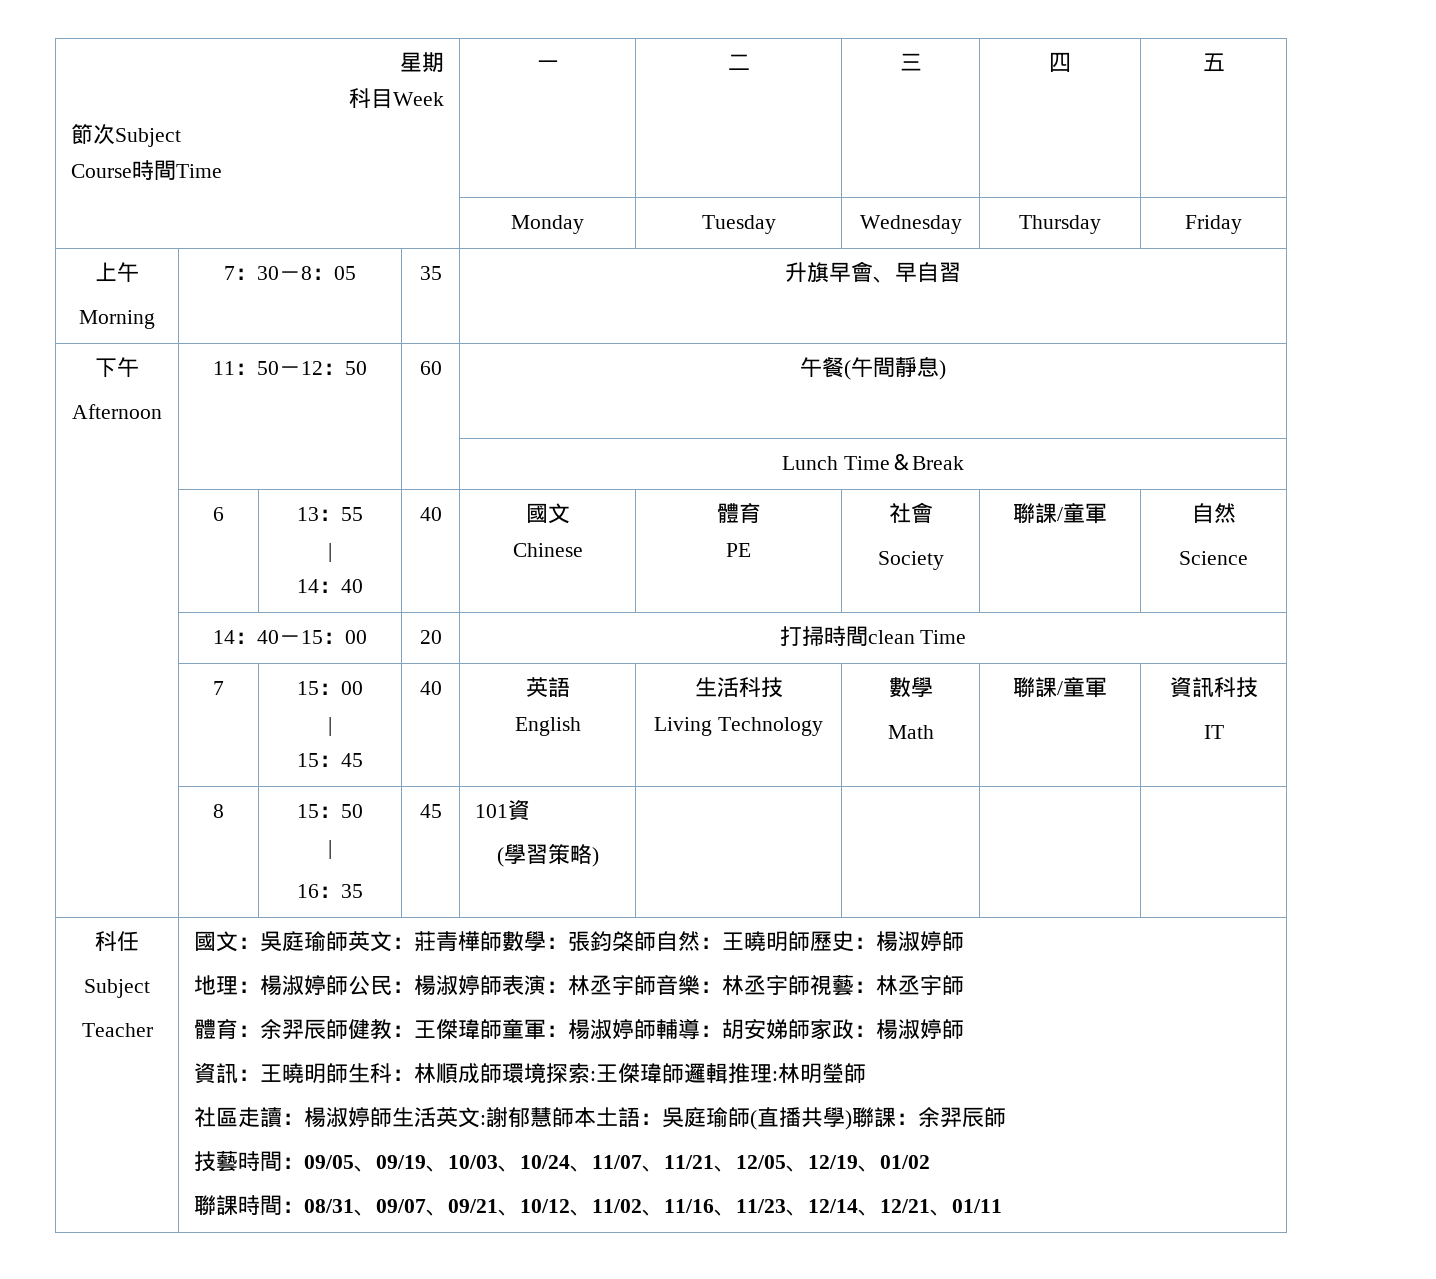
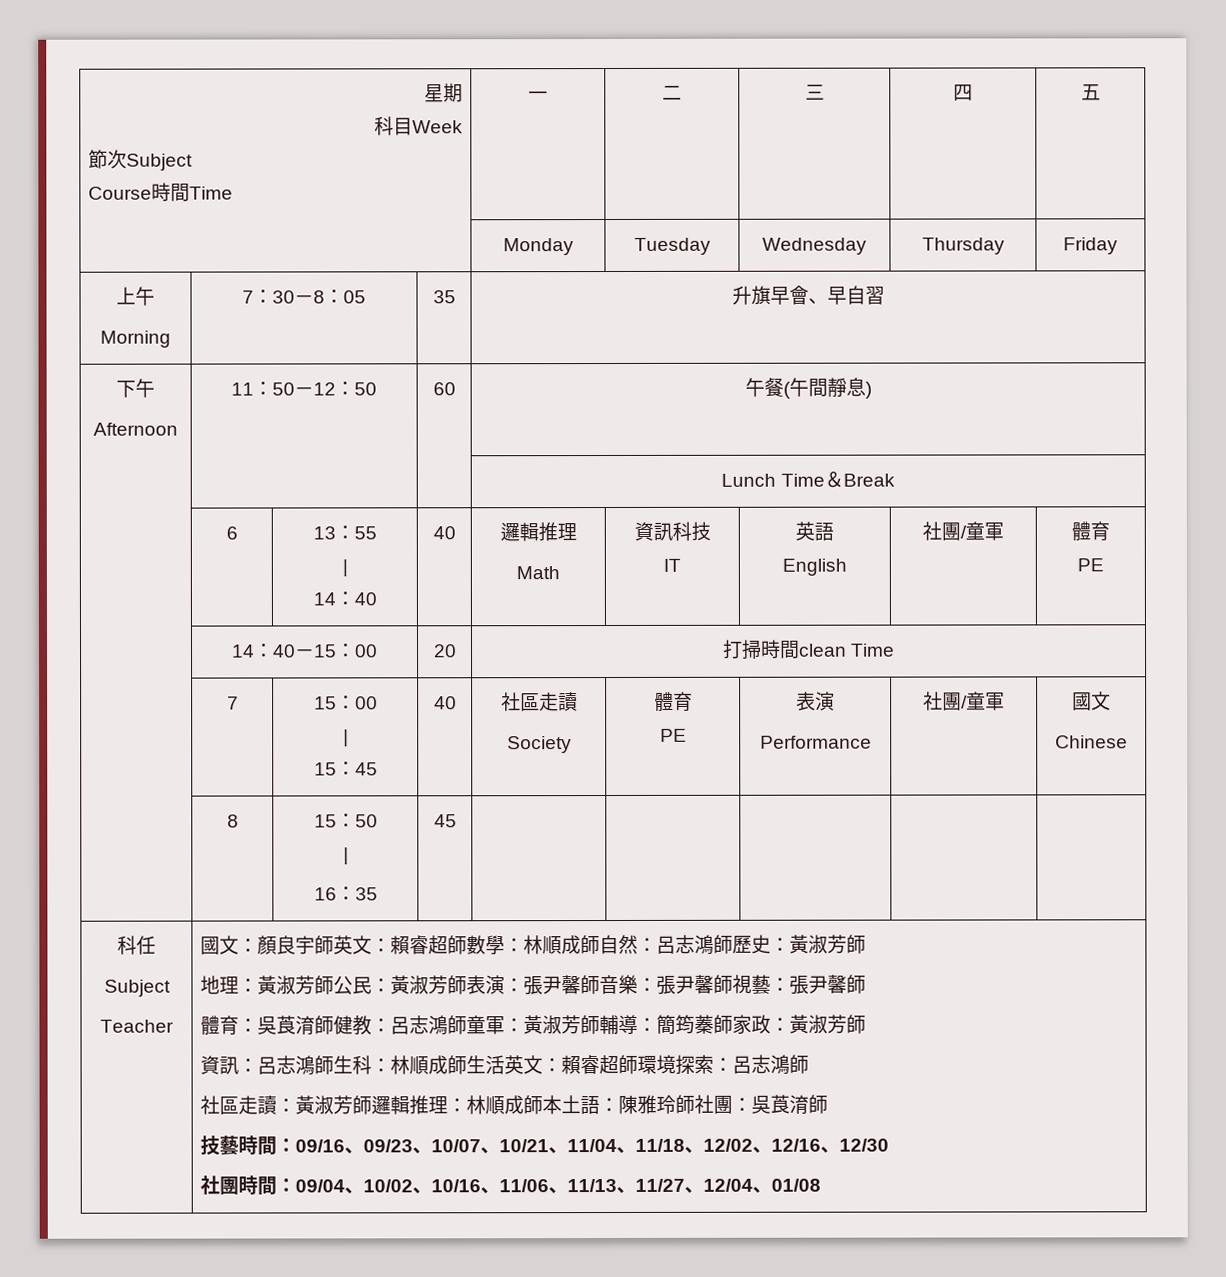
  | 6 | 13：55
  |
- 14：40 | 40 | 國文
- Chinese | 體育
- PE | 社會
- Society | 聯課/童軍 | 自然
- Science
+ 14：40 | 40 | 邏輯推理
+ Math | 資訊科技
+ IT | 英語
+ English | 社團/童軍 | 體育
+ PE
  | 7 | 15：00
  |
- 15：45 | 40 | 英語
- English | 生活科技
- Living Technology | 數學
- Math | 聯課/童軍 | 資訊科技
- IT
+ 15：45 | 40 | 社區走讀
+ Society | 體育
+ PE | 表演
+ Performance | 社團/童軍 | 國文
+ Chinese
  | 8 | 15：50
  |
- 16：35 | 45 | 101資
- (學習策略) | | | |
+ 16：35 | 45 | | | | |
- 國文：吳庭瑜師英文：莊青樺師數學：張鈞棨師自然：王曉明師歷史：楊淑婷師
+ 國文：顏良宇師英文：賴睿超師數學：林順成師自然：呂志鴻師歷史：黃淑芳師
- 地理：楊淑婷師公民：楊淑婷師表演：林丞宇師音樂：林丞宇師視藝：林丞宇師
+ 地理：黃淑芳師公民：黃淑芳師表演：張尹馨師音樂：張尹馨師視藝：張尹馨師
- 體育：余羿辰師健教：王傑瑋師童軍：楊淑婷師輔導：胡安娣師家政：楊淑婷師
+ 體育：吳莨淯師健教：呂志鴻師童軍：黃淑芳師輔導：簡筠蓁師家政：黃淑芳師
- 資訊：王曉明師生科：林順成師環境探索:王傑瑋師邏輯推理:林明瑩師
- 社區走讀：楊淑婷師生活英文:謝郁慧師本土語：吳庭瑜師(直播共學)聯課：余羿辰師
- 技藝時間：09/05、09/19、10/03、10/24、11/07、11/21、12/05、12/19、01/02
- 聯課時間：08/31、09/07、09/21、10/12、11/02、11/16、11/23、12/14、12/21、01/11
+ 資訊：呂志鴻師生科：林順成師生活英文：賴睿超師環境探索：呂志鴻師
+ 社區走讀：黃淑芳師邏輯推理：林順成師本土語：陳雅玲師社團：吳莨淯師
+ 技藝時間：09/16、09/23、10/07、10/21、11/04、11/18、12/02、12/16、12/30
+ 社團時間：09/04、10/02、10/16、11/06、11/13、11/27、12/04、01/08

